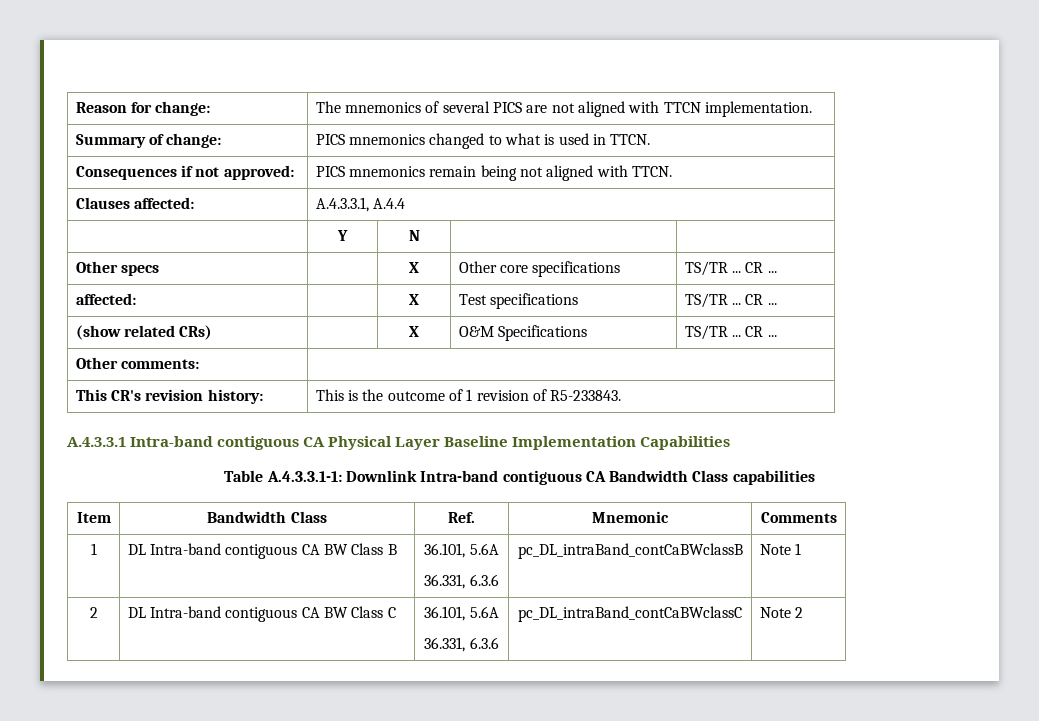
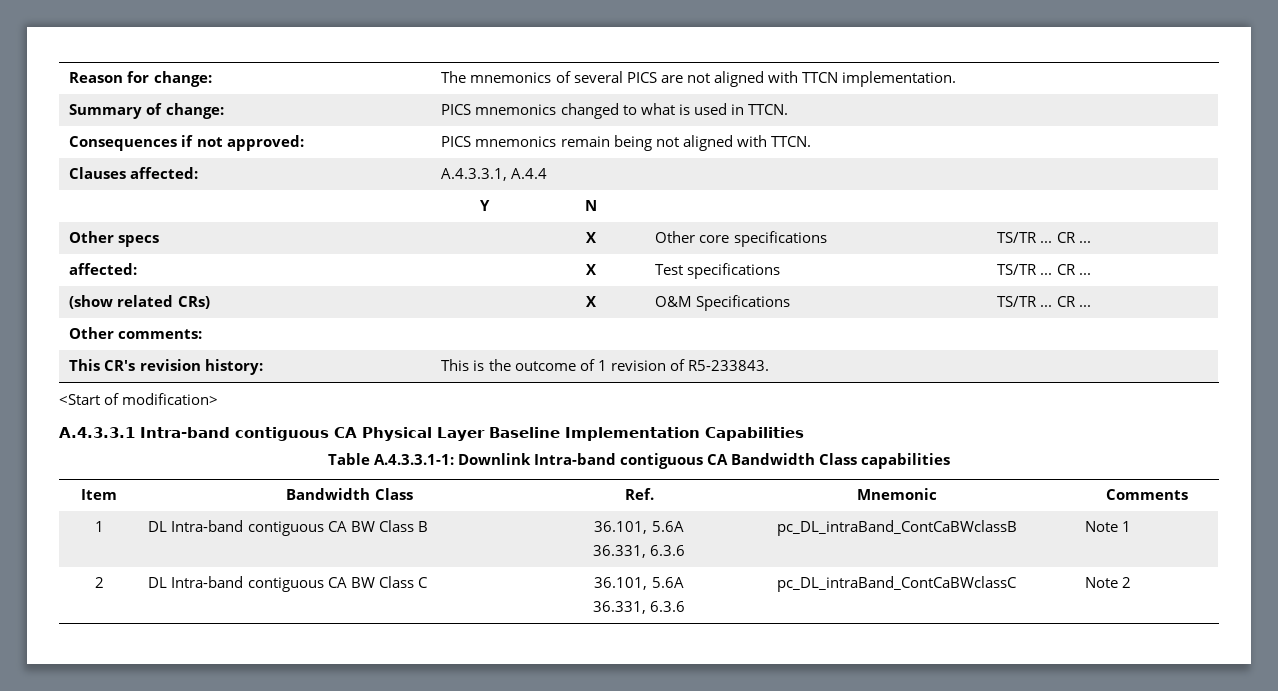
+ <Start of modification>
  1 | DL Intra-band contiguous CA BW Class B | 36.101, 5.6A
- 36.331, 6.3.6 | pc_DL_intraBand_contCaBWclassB | Note 1
+ 36.331, 6.3.6 | pc_DL_intraBand_ContCaBWclassB | Note 1
  2 | DL Intra-band contiguous CA BW Class C | 36.101, 5.6A
- 36.331, 6.3.6 | pc_DL_intraBand_contCaBWclassC | Note 2
+ 36.331, 6.3.6 | pc_DL_intraBand_ContCaBWclassC | Note 2

